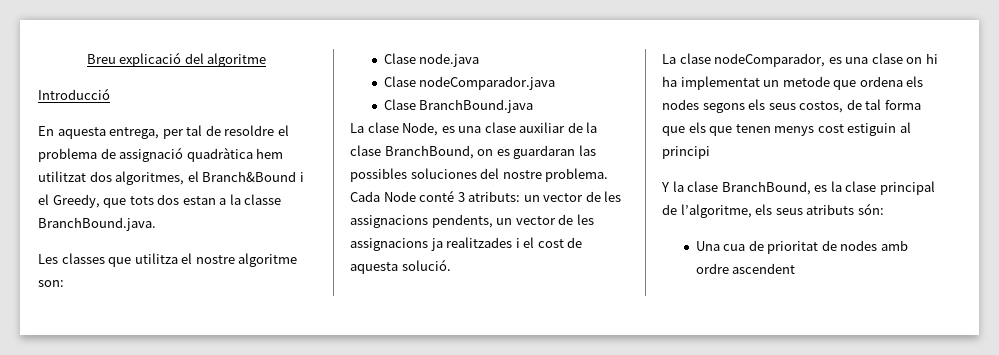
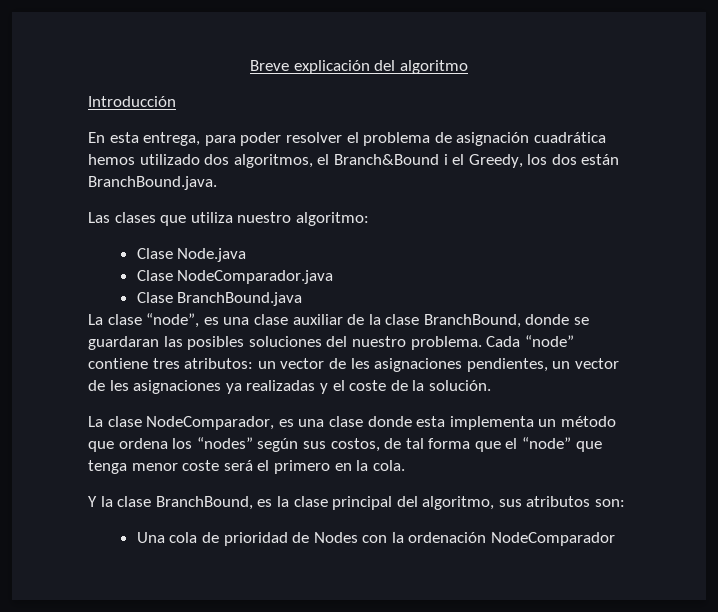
- Breu explicació del algoritme
- Introducció
- En aquesta entrega, per tal de resoldre el problema de assignació quadràtica hem utilitzat dos algoritmes, el Branch&Bound i el Greedy, que tots dos estan a la classe BranchBound.java.
- Les classes que utilitza el nostre algoritme son:
- Clase node.java
- Clase nodeComparador.java
+ Breve explicación del algoritmo
+ Introducción
+ En esta entrega, para poder resolver el problema de asignación cuadrática hemos utilizado dos algoritmos, el Branch&Bound i el Greedy, los dos están BranchBound.java.
+ Las clases que utiliza nuestro algoritmo:
+ Clase Node.java
+ Clase NodeComparador.java
- La clase Node, es una clase auxiliar de la clase BranchBound, on es guardaran las possibles soluciones del nostre problema.
+ La clase “node”, es una clase auxiliar de la clase BranchBound, donde se guardaran las posibles soluciones del nuestro problema.
- Cada Node conté 3 atributs: un vector de les assignacions pendents, un vector de les assignacions ja realitzades i el cost de aquesta solució.
- La clase nodeComparador, es una clase on hi ha implementat un metode que ordena els nodes segons els seus costos, de tal forma que els que tenen menys cost estiguin al principi
+ Cada “node” contiene tres atributos: un vector de les asignaciones pendientes, un vector de les asignaciones ya realizadas y el coste de la solución.
+ La clase NodeComparador, es una clase donde esta implementa un método que ordena los “nodes” según sus costos, de tal forma que el “node” que tenga menor coste será el primero en la cola.
- Y la clase BranchBound, es la clase principal de l’algoritme, els seus atributs són:
- Una cua de prioritat de nodes amb ordre ascendent
+ Y la clase BranchBound, es la clase principal del algoritmo, sus atributos son:
+ Una cola de prioridad de Nodes con la ordenación NodeComparador

